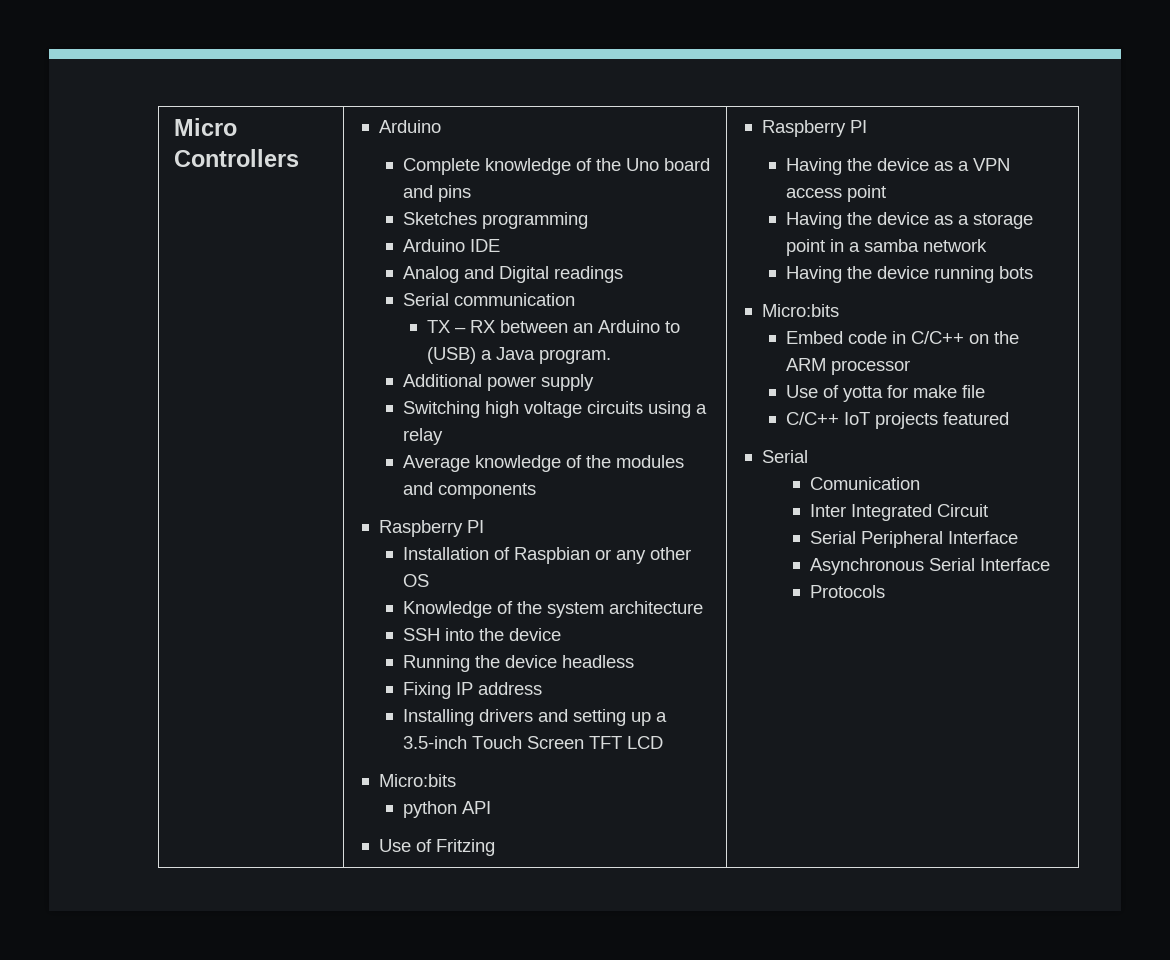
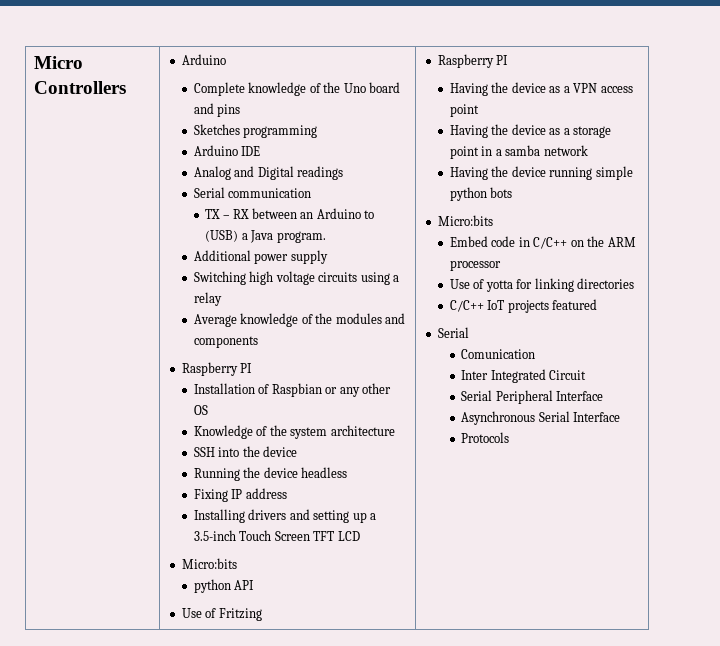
- Having the device running bots
+ Having the device running simple python bots
- Use of yotta for make file
+ Use of yotta for linking directories

